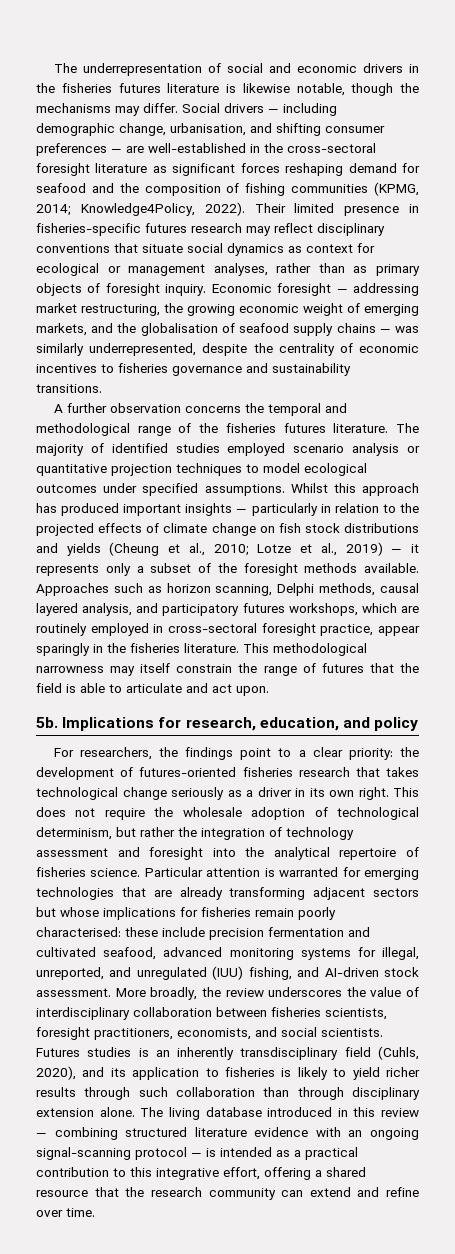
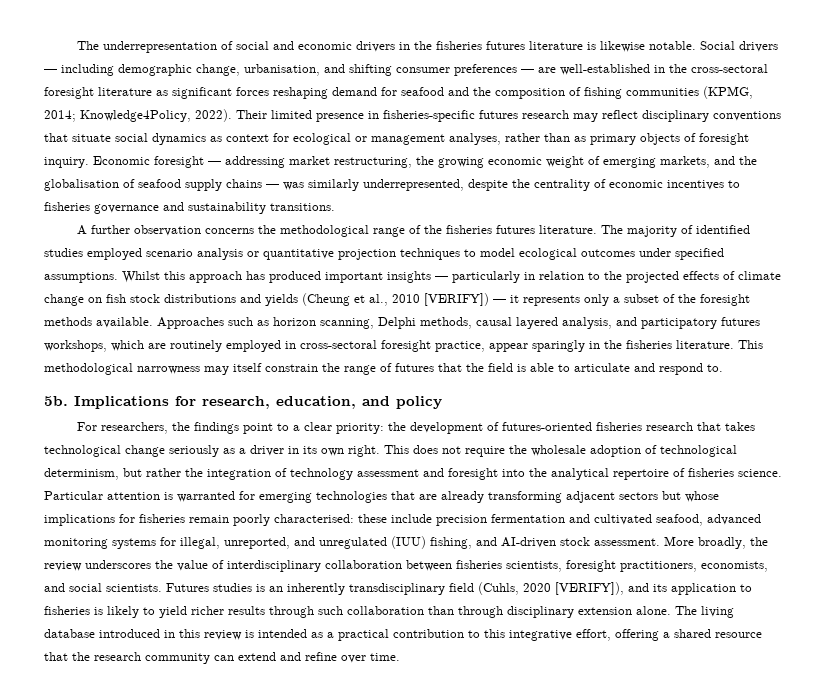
- The underrepresentation of social and economic drivers in the fisheries futures literature is likewise notable, though the mechanisms may differ.
+ The underrepresentation of social and economic drivers in the fisheries futures literature is likewise notable.
- A further observation concerns the temporal and methodological range of the fisheries futures literature.
+ A further observation concerns the methodological range of the fisheries futures literature.
- Whilst this approach has produced important insights — particularly in relation to the projected effects of climate change on fish stock distributions and yields (Cheung et al., 2010; Lotze et al., 2019) — it represents only a subset of the foresight methods available.
+ Whilst this approach has produced important insights — particularly in relation to the projected effects of climate change on fish stock distributions and yields (Cheung et al., 2010 [VERIFY]) — it represents only a subset of the foresight methods available.
- This methodological narrowness may itself constrain the range of futures that the field is able to articulate and act upon.
+ This methodological narrowness may itself constrain the range of futures that the field is able to articulate and respond to.
- Futures studies is an inherently transdisciplinary field (Cuhls, 2020), and its application to fisheries is likely to yield richer results through such collaboration than through disciplinary extension alone.
+ Futures studies is an inherently transdisciplinary field (Cuhls, 2020 [VERIFY]), and its application to fisheries is likely to yield richer results through such collaboration than through disciplinary extension alone.
- The living database introduced in this review — combining structured literature evidence with an ongoing signal-scanning protocol — is intended as a practical contribution to this integrative effort, offering a shared resource that the research community can extend and refine over time.
+ The living database introduced in this review is intended as a practical contribution to this integrative effort, offering a shared resource that the research community can extend and refine over time.

